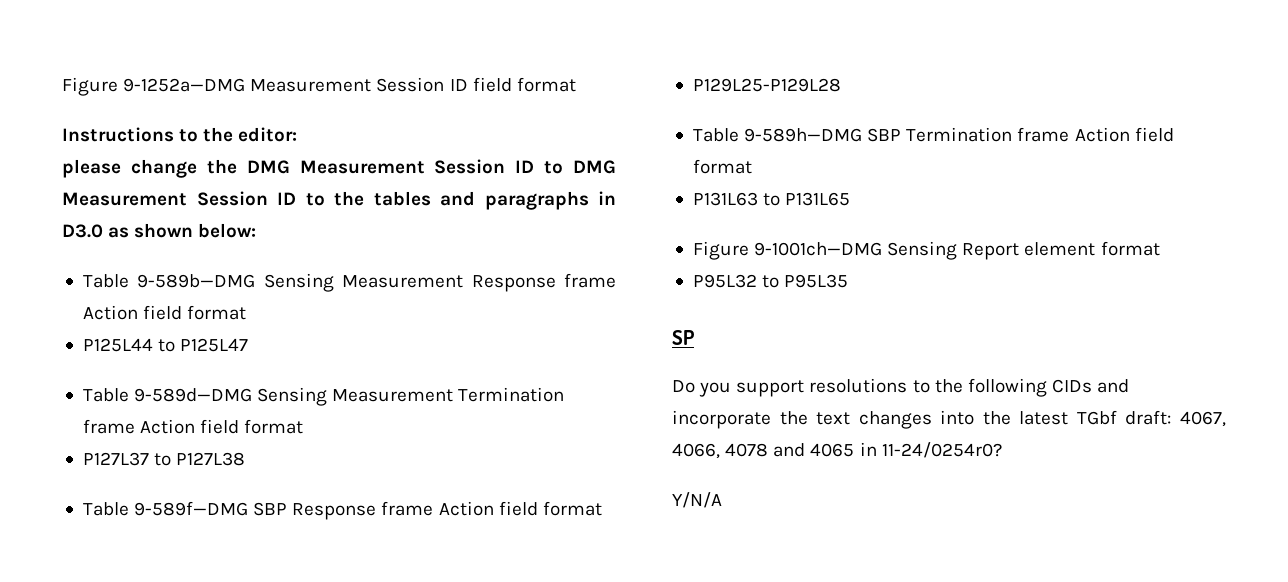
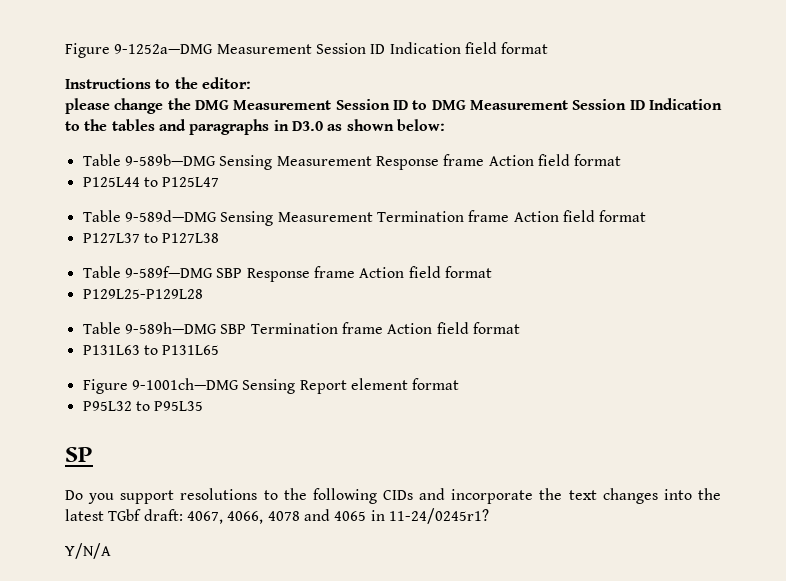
- Figure 9-1252a—DMG Measurement Session ID field format
+ Figure 9-1252a—DMG Measurement Session ID Indication field format
- please change the DMG Measurement Session ID to DMG Measurement Session ID to the tables and paragraphs in D3.0 as shown below:
+ please change the DMG Measurement Session ID to DMG Measurement Session ID Indication to the tables and paragraphs in D3.0 as shown below:
- Do you support resolutions to the following CIDs and incorporate the text changes into the latest TGbf draft: 4067, 4066, 4078 and 4065 in 11-24/0254r0?
+ Do you support resolutions to the following CIDs and incorporate the text changes into the latest TGbf draft: 4067, 4066, 4078 and 4065 in 11-24/0245r1?

